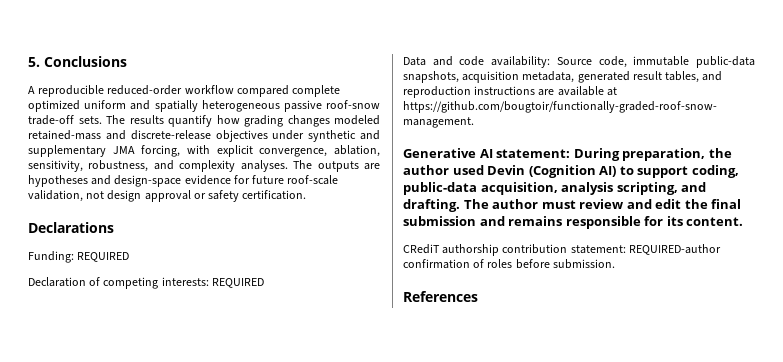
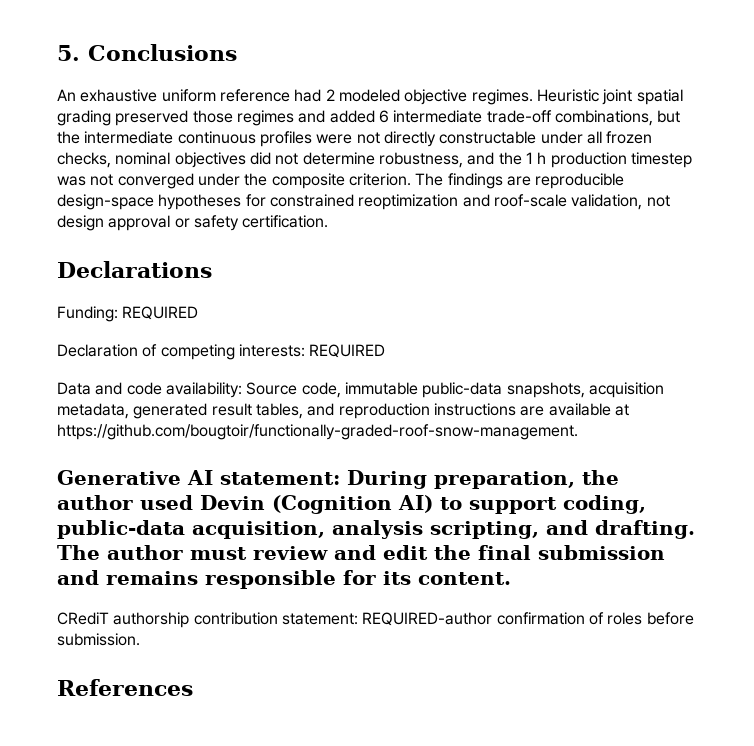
- A reproducible reduced-order workflow compared complete optimized uniform and spatially heterogeneous passive roof-snow trade-off sets. The results quantify how grading changes modeled retained-mass and discrete-release objectives under synthetic and supplementary JMA forcing, with explicit convergence, ablation, sensitivity, robustness, and complexity analyses. The outputs are hypotheses and design-space evidence for future roof-scale validation, not design approval or safety certification.
+ An exhaustive uniform reference had 2 modeled objective regimes. Heuristic joint spatial grading preserved those regimes and added 6 intermediate trade-off combinations, but the intermediate continuous profiles were not directly constructable under all frozen checks, nominal objectives did not determine robustness, and the 1 h production timestep was not converged under the composite criterion. The findings are reproducible design-space hypotheses for constrained reoptimization and roof-scale validation, not design approval or safety certification.

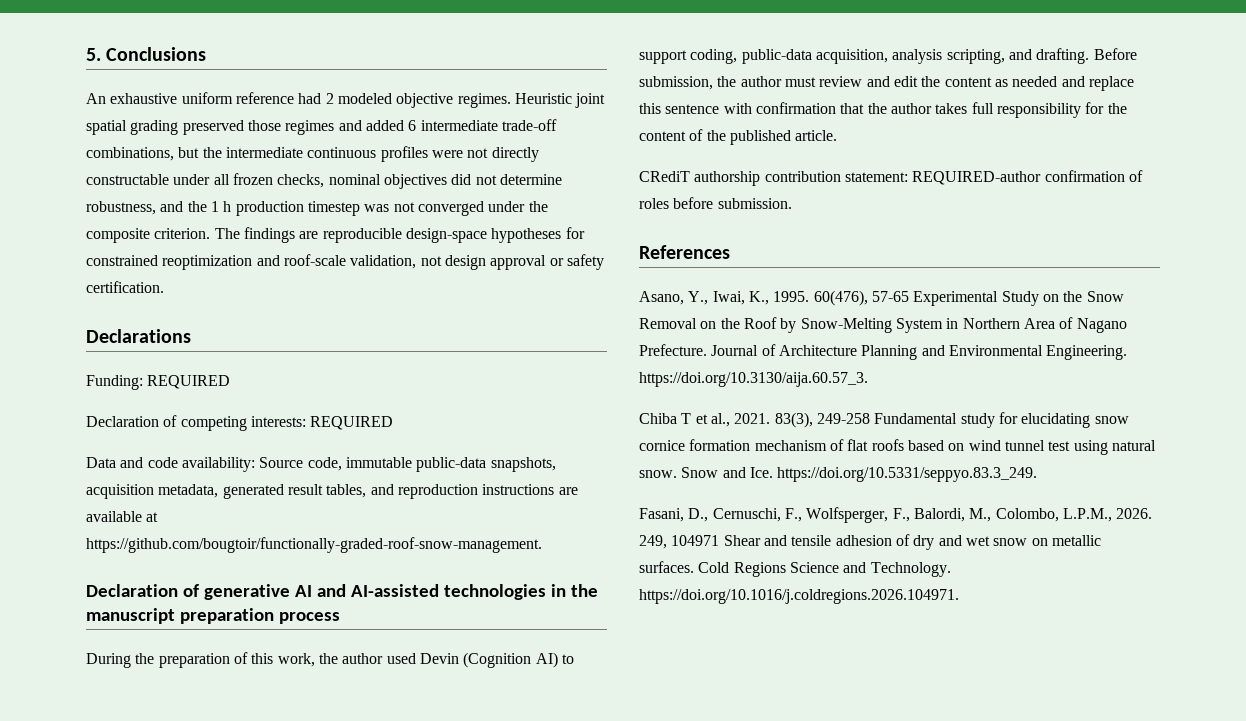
- Generative AI statement: During preparation, the author used Devin (Cognition AI) to support coding, public-data acquisition, analysis scripting, and drafting.
+ Declaration of generative AI and AI-assisted technologies in the manuscript preparation process
+ During the preparation of this work, the author used Devin (Cognition AI) to support coding, public-data acquisition, analysis scripting, and drafting.
- The author must review and edit the final submission and remains responsible for its content.
+ Before submission, the author must review and edit the content as needed and replace this sentence with confirmation that the author takes full responsibility for the content of the published article.
+ Asano, Y., Iwai, K., 1995. 60(476), 57-65 Experimental Study on the Snow Removal on the Roof by Snow-Melting System in Northern Area of Nagano Prefecture. Journal of Architecture Planning and Environmental Engineering. https://doi.org/10.3130/aija.60.57_3.
+ Chiba T et al., 2021. 83(3), 249-258 Fundamental study for elucidating snow cornice formation mechanism of flat roofs based on wind tunnel test using natural snow. Snow and Ice. https://doi.org/10.5331/seppyo.83.3_249.
+ Fasani, D., Cernuschi, F., Wolfsperger, F., Balordi, M., Colombo, L.P.M., 2026. 249, 104971 Shear and tensile adhesion of dry and wet snow on metallic surfaces. Cold Regions Science and Technology. https://doi.org/10.1016/j.coldregions.2026.104971.

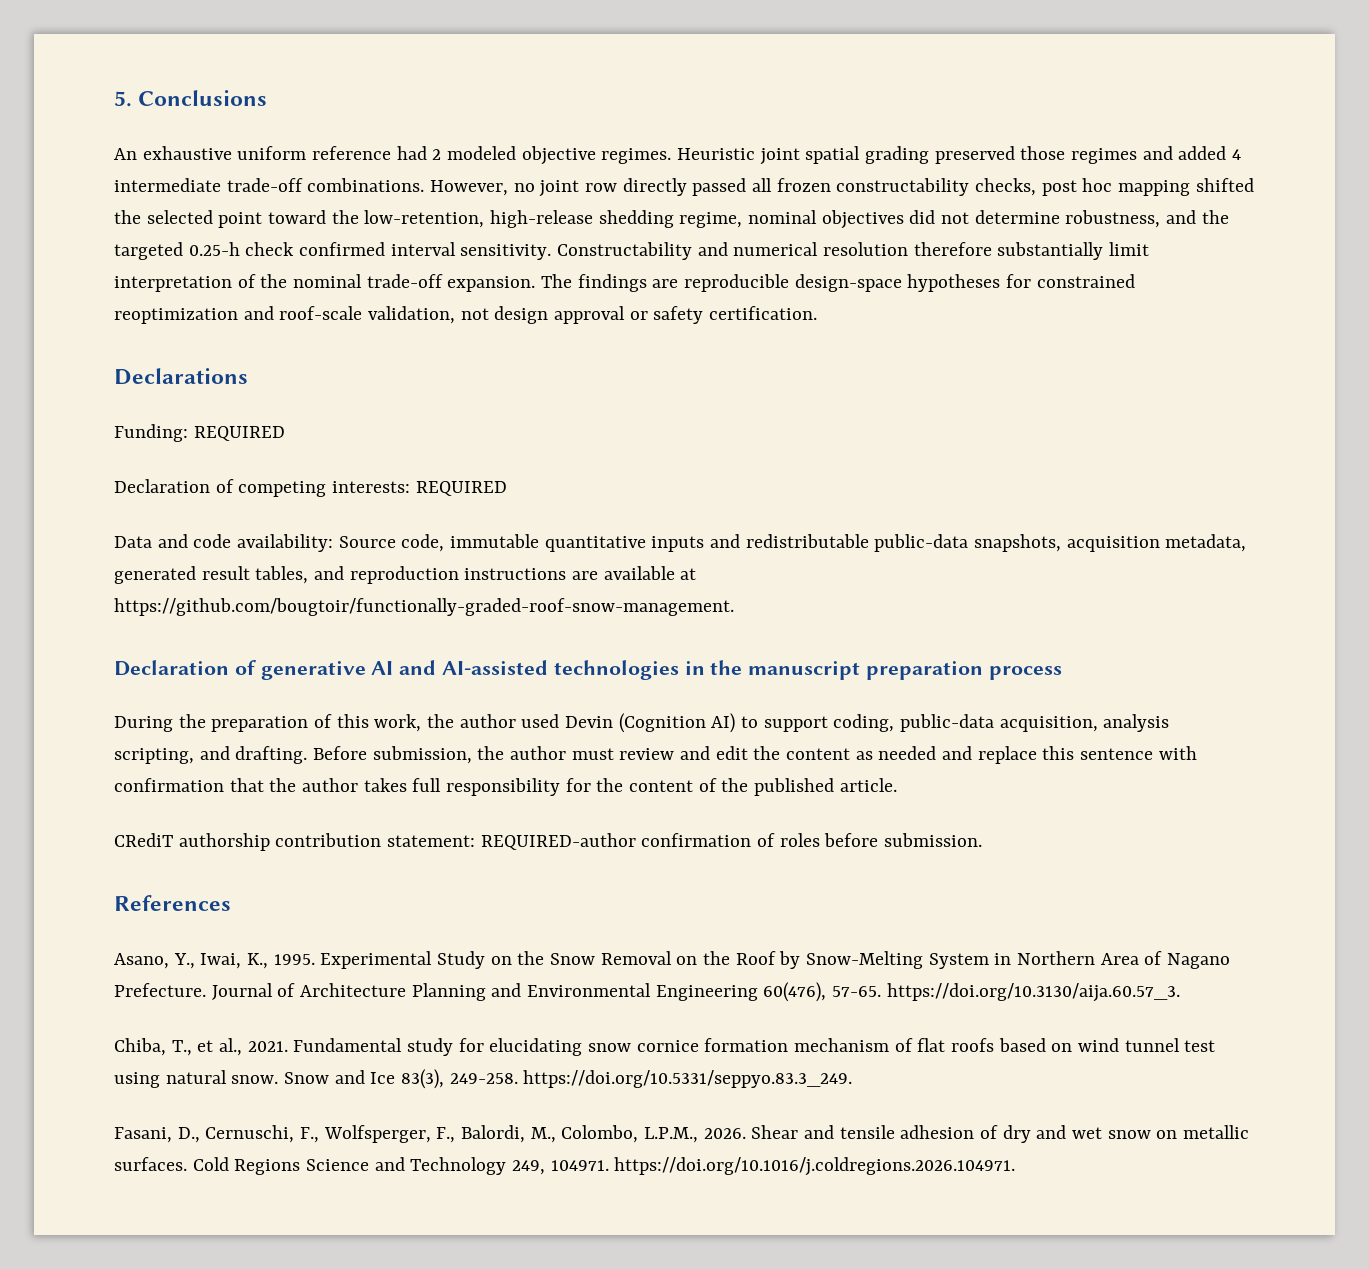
- Heuristic joint spatial grading preserved those regimes and added 6 intermediate trade-off combinations, but the intermediate continuous profiles were not directly constructable under all frozen checks, nominal objectives did not determine robustness, and the 1 h production timestep was not converged under the composite criterion.
+ Heuristic joint spatial grading preserved those regimes and added 4 intermediate trade-off combinations. However, no joint row directly passed all frozen constructability checks, post hoc mapping shifted the selected point toward the low-retention, high-release shedding regime, nominal objectives did not determine robustness, and the targeted 0.25-h check confirmed interval sensitivity. Constructability and numerical resolution therefore substantially limit interpretation of the nominal trade-off expansion.
- Data and code availability: Source code, immutable public-data snapshots, acquisition metadata, generated result tables, and reproduction instructions are available at https://github.com/bougtoir/functionally-graded-roof-snow-management.
+ Data and code availability: Source code, immutable quantitative inputs and redistributable public-data snapshots, acquisition metadata, generated result tables, and reproduction instructions are available at https://github.com/bougtoir/functionally-graded-roof-snow-management.
- 60(476), 57-65 Experimental Study on the Snow Removal on the Roof by Snow-Melting System in Northern Area of Nagano Prefecture.
+ Experimental Study on the Snow Removal on the Roof by Snow-Melting System in Northern Area of Nagano Prefecture.
- Journal of Architecture Planning and Environmental Engineering. https://doi.org/10.3130/aija.60.57_3.
+ Journal of Architecture Planning and Environmental Engineering 60(476), 57-65. https://doi.org/10.3130/aija.60.57_3.
- Chiba T et al., 2021.
+ Chiba, T., et al., 2021.
- 83(3), 249-258 Fundamental study for elucidating snow cornice formation mechanism of flat roofs based on wind tunnel test using natural snow.
+ Fundamental study for elucidating snow cornice formation mechanism of flat roofs based on wind tunnel test using natural snow.
- Snow and Ice. https://doi.org/10.5331/seppyo.83.3_249.
+ Snow and Ice 83(3), 249-258. https://doi.org/10.5331/seppyo.83.3_249.
- 249, 104971 Shear and tensile adhesion of dry and wet snow on metallic surfaces.
+ Shear and tensile adhesion of dry and wet snow on metallic surfaces.
- Cold Regions Science and Technology. https://doi.org/10.1016/j.coldregions.2026.104971.
+ Cold Regions Science and Technology 249, 104971. https://doi.org/10.1016/j.coldregions.2026.104971.

